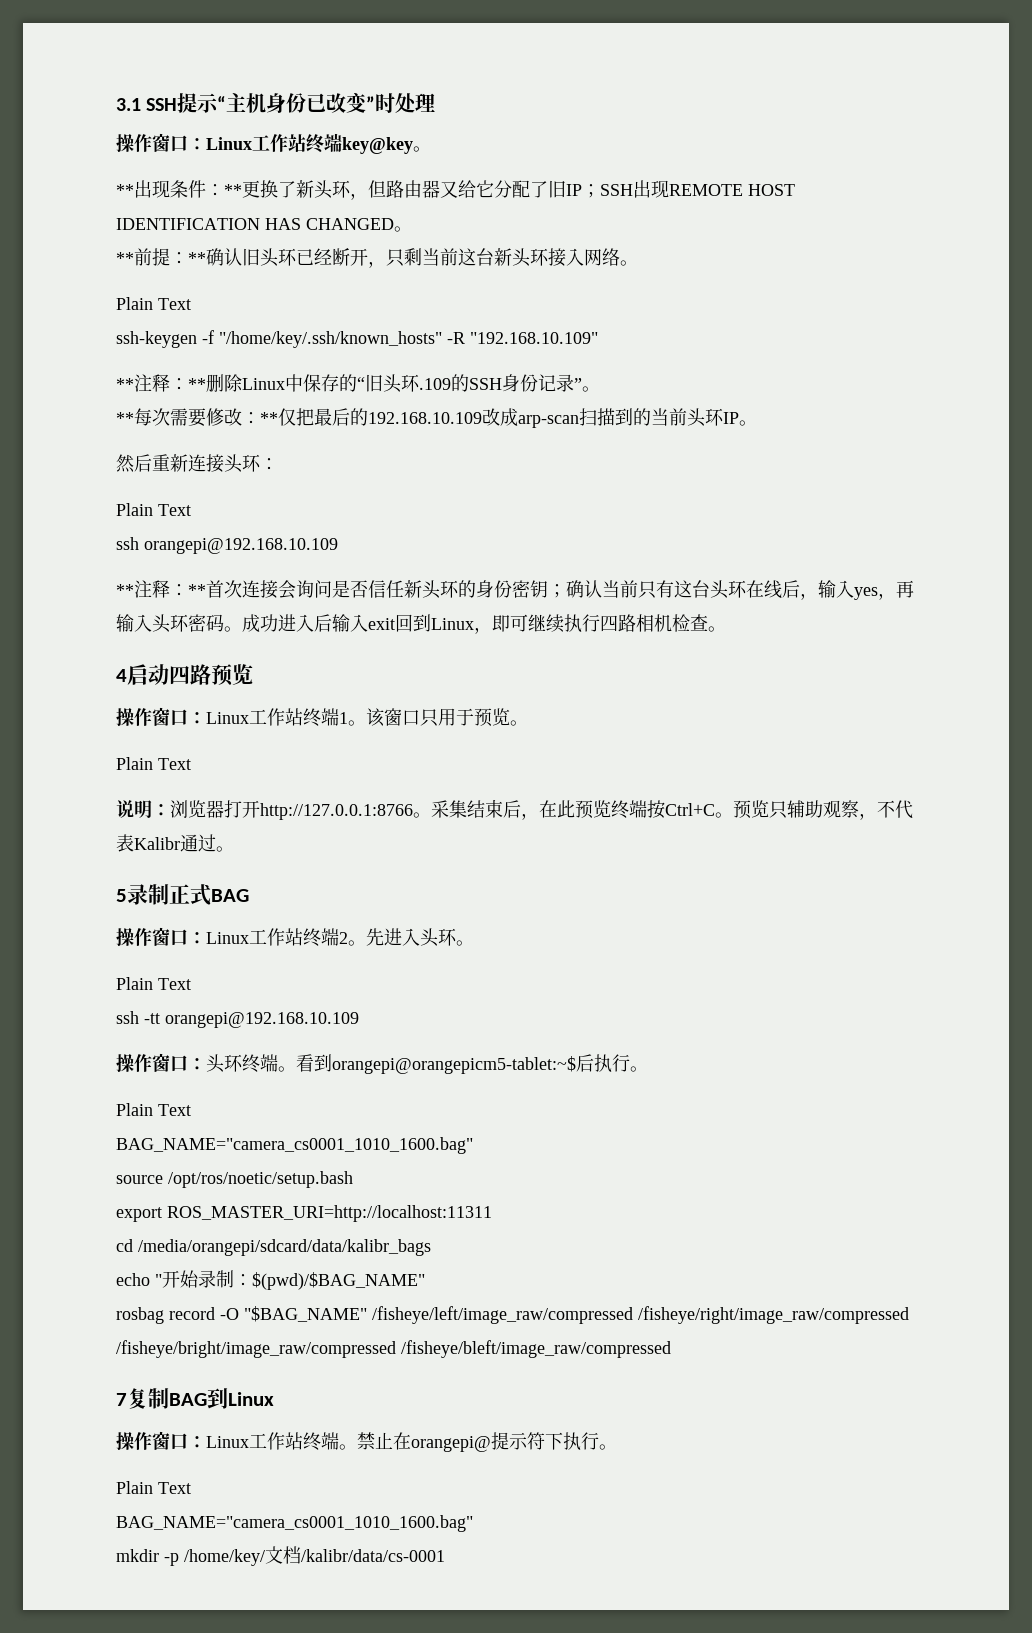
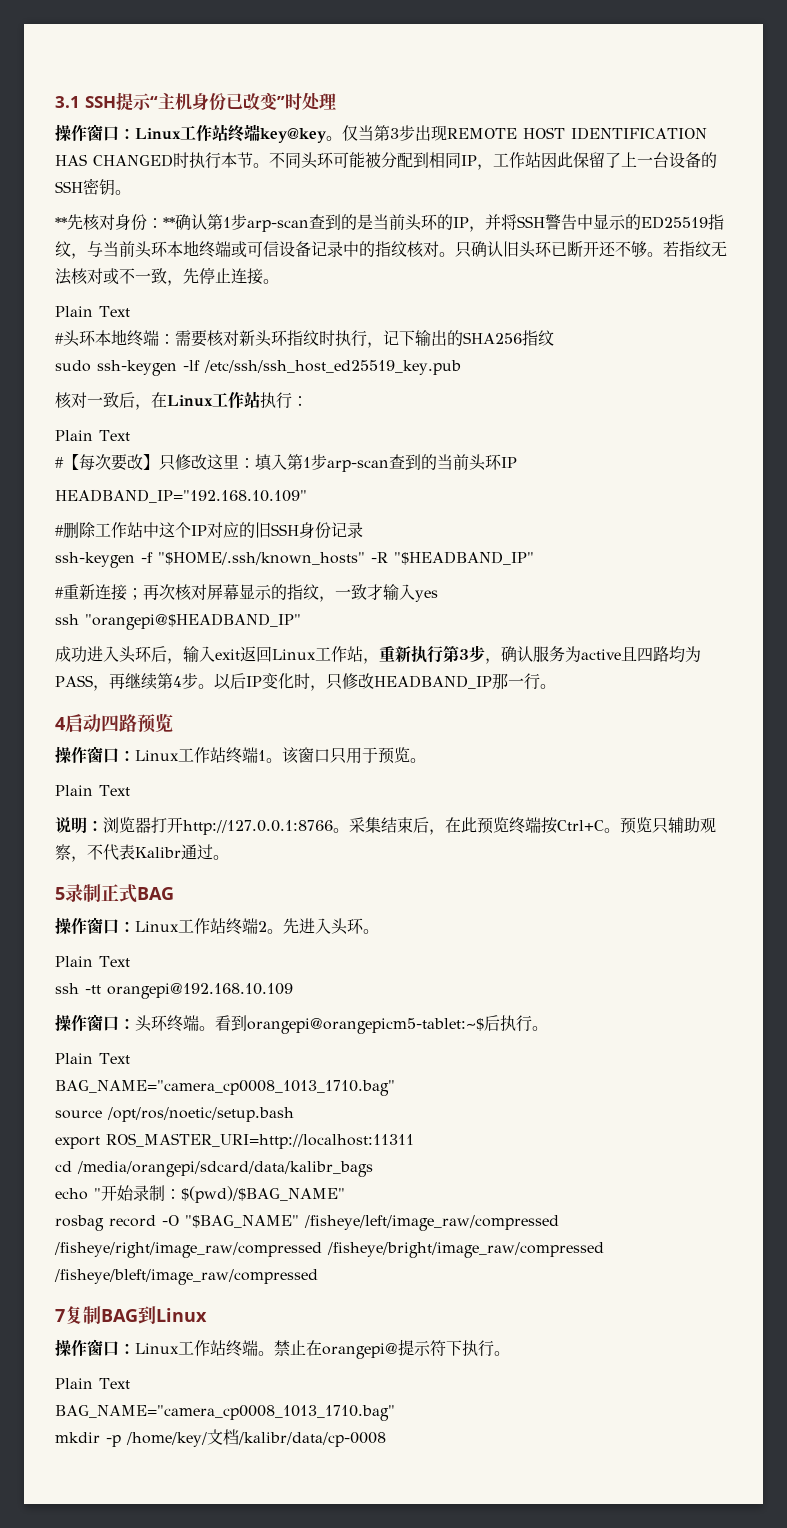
- 操作窗口：Linux工作站终端key@key。
- **出现条件：**更换了新头环，但路由器又给它分配了旧IP；SSH出现REMOTE HOST IDENTIFICATION HAS CHANGED。
- **前提：**确认旧头环已经断开，只剩当前这台新头环接入网络。
+ 操作窗口：Linux工作站终端key@key。仅当第3步出现REMOTE HOST IDENTIFICATION HAS CHANGED时执行本节。不同头环可能被分配到相同IP，工作站因此保留了上一台设备的SSH密钥。
+ **先核对身份：**确认第1步arp-scan查到的是当前头环的IP，并将SSH警告中显示的ED25519指纹，与当前头环本地终端或可信设备记录中的指纹核对。只确认旧头环已断开还不够。若指纹无法核对或不一致，先停止连接。
  Plain Text
- ssh-keygen -f "/home/key/.ssh/known_hosts" -R "192.168.10.109"
- **注释：**删除Linux中保存的“旧头环.109的SSH身份记录”。
- **每次需要修改：**仅把最后的192.168.10.109改成arp-scan扫描到的当前头环IP。
- 然后重新连接头环：
+ #头环本地终端：需要核对新头环指纹时执行，记下输出的SHA256指纹
+ sudo ssh-keygen -lf /etc/ssh/ssh_host_ed25519_key.pub
+ 核对一致后，在Linux工作站执行：
  Plain Text
- ssh orangepi@192.168.10.109
- **注释：**首次连接会询问是否信任新头环的身份密钥；确认当前只有这台头环在线后，输入yes，再输入头环密码。成功进入后输入exit回到Linux，即可继续执行四路相机检查。
+ #【每次要改】只修改这里：填入第1步arp-scan查到的当前头环IP
+ HEADBAND_IP="192.168.10.109"
+ #删除工作站中这个IP对应的旧SSH身份记录
+ ssh-keygen -f "$HOME/.ssh/known_hosts" -R "$HEADBAND_IP"
+ #重新连接；再次核对屏幕显示的指纹，一致才输入yes
+ ssh "orangepi@$HEADBAND_IP"
+ 成功进入头环后，输入exit返回Linux工作站，重新执行第3步，确认服务为active且四路均为PASS，再继续第4步。以后IP变化时，只修改HEADBAND_IP那一行。
  看到orangepi@orangepicm5-tablet:~$后执行。
  Plain Text
- BAG_NAME="camera_cs0001_1010_1600.bag"
+ BAG_NAME="camera_cp0008_1013_1710.bag"
  禁止在orangepi@提示符下执行。
  Plain Text
- BAG_NAME="camera_cs0001_1010_1600.bag"
+ BAG_NAME="camera_cp0008_1013_1710.bag"
- mkdir -p /home/key/文档/kalibr/data/cs-0001
+ mkdir -p /home/key/文档/kalibr/data/cp-0008

